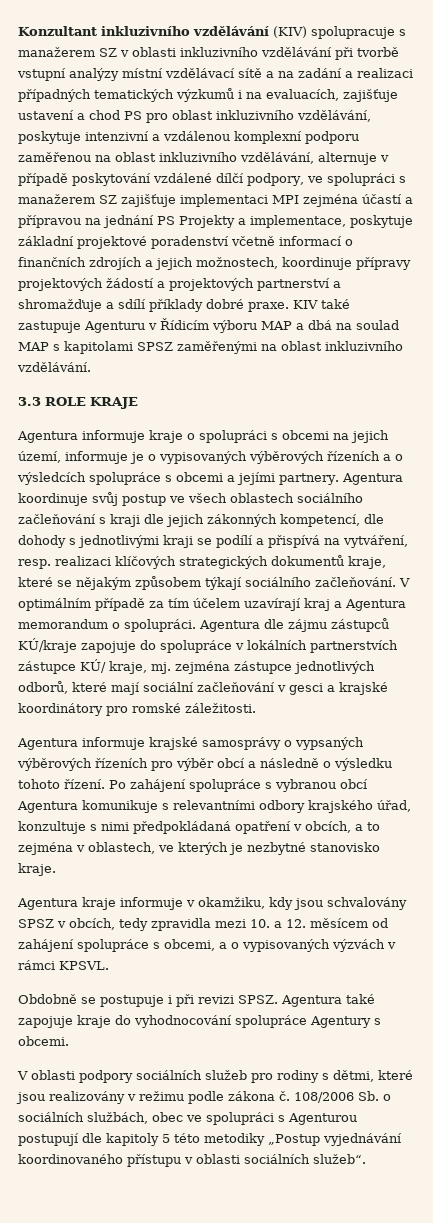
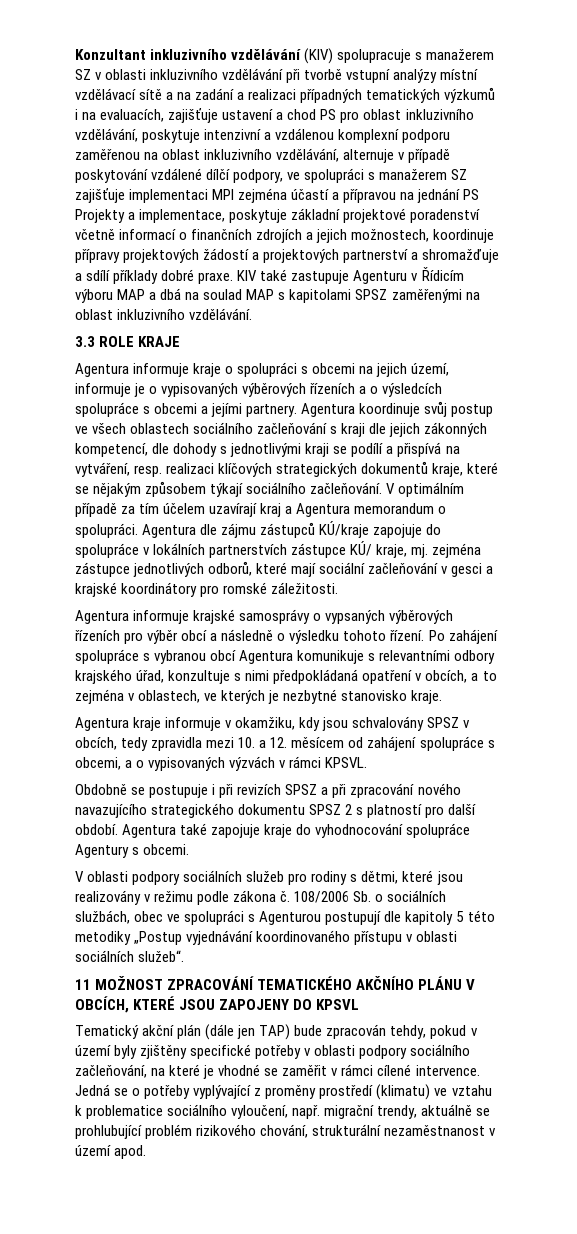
- Obdobně se postupuje i při revizi SPSZ.
+ Obdobně se postupuje i při revizích SPSZ a při zpracování nového navazujícího strategického dokumentu SPSZ 2 s platností pro další období.
+ 11 MOŽNOST ZPRACOVÁNÍ TEMATICKÉHO AKČNÍHO PLÁNU V OBCÍCH, KTERÉ JSOU ZAPOJENY DO KPSVL
+ Tematický akční plán (dále jen TAP) bude zpracován tehdy, pokud v území byly zjištěny specifické potřeby v oblasti podpory sociálního začleňování, na které je vhodné se zaměřit v rámci cílené intervence. Jedná se o potřeby vyplývající z proměny prostředí (klimatu) ve vztahu k problematice sociálního vyloučení, např. migrační trendy, aktuálně se prohlubující problém rizikového chování, strukturální nezaměstnanost v území apod.

